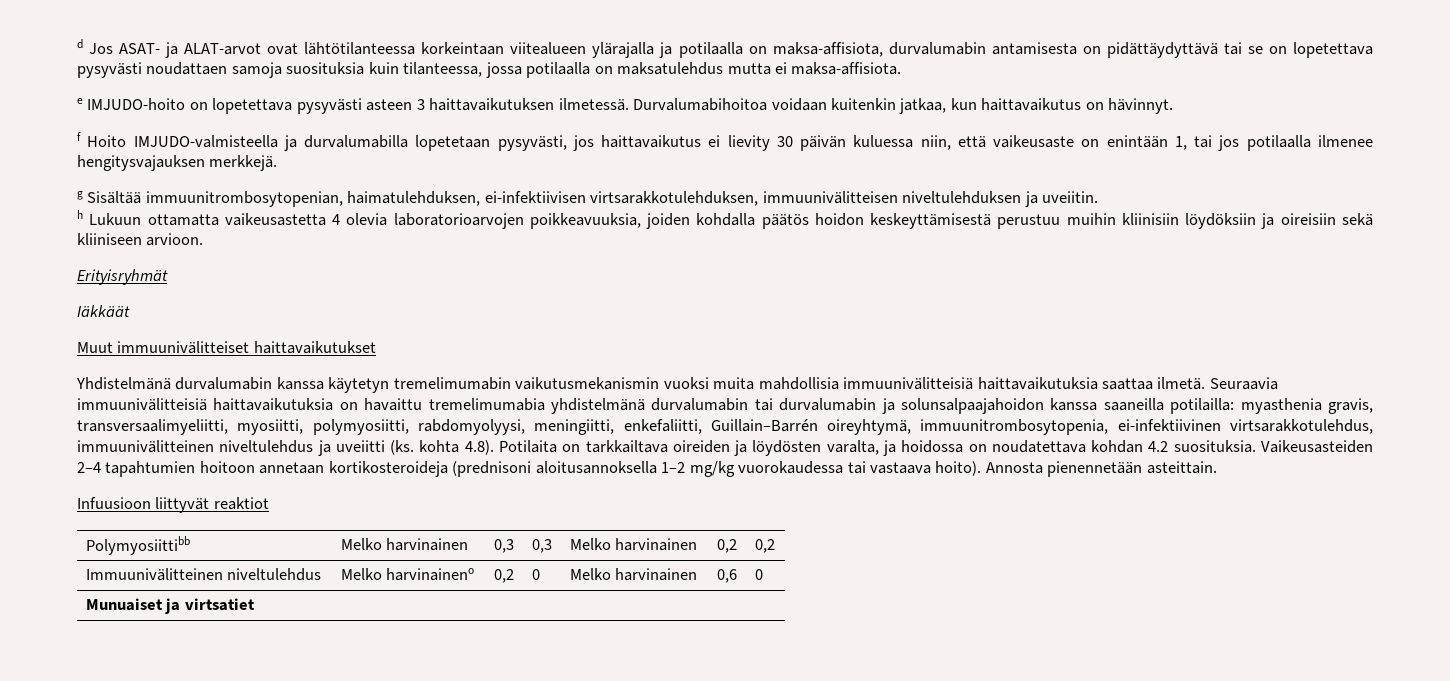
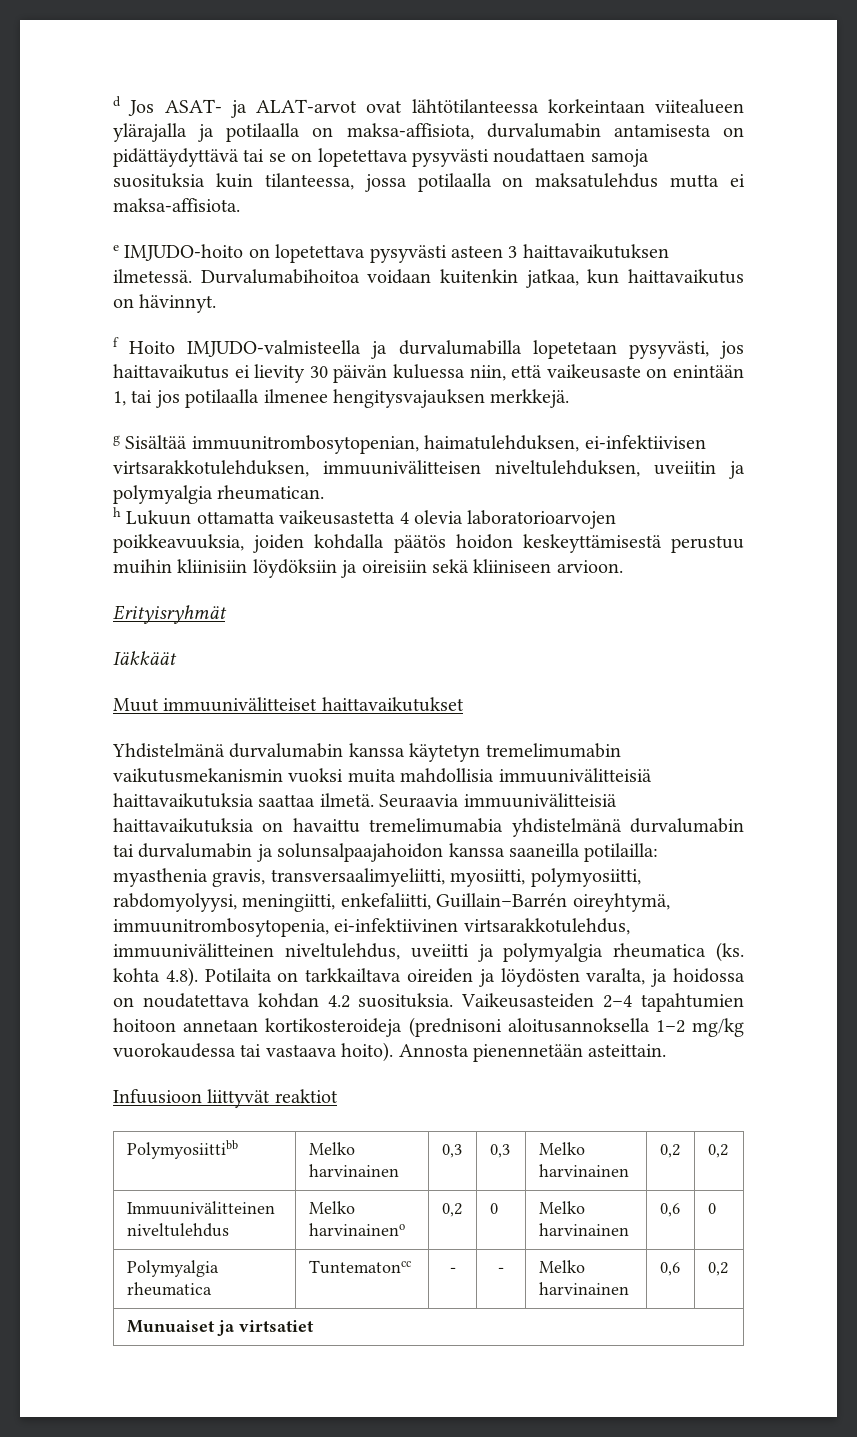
- g Sisältää immuunitrombosytopenian, haimatulehduksen, ei-infektiivisen virtsarakkotulehduksen, immuunivälitteisen niveltulehduksen ja uveiitin.
+ g Sisältää immuunitrombosytopenian, haimatulehduksen, ei-infektiivisen virtsarakkotulehduksen, immuunivälitteisen niveltulehduksen, uveiitin ja polymyalgia rheumatican.
- Seuraavia immuunivälitteisiä haittavaikutuksia on havaittu tremelimumabia yhdistelmänä durvalumabin tai durvalumabin ja solunsalpaajahoidon kanssa saaneilla potilailla: myasthenia gravis, transversaalimyeliitti, myosiitti, polymyosiitti, rabdomyolyysi, meningiitti, enkefaliitti, Guillain–Barrén oireyhtymä, immuunitrombosytopenia, ei-infektiivinen virtsarakkotulehdus, immuunivälitteinen niveltulehdus ja uveiitti (ks. kohta 4.8). Potilaita on tarkkailtava oireiden ja löydösten varalta, ja hoidossa on noudatettava kohdan 4.2 suosituksia.
+ Seuraavia immuunivälitteisiä haittavaikutuksia on havaittu tremelimumabia yhdistelmänä durvalumabin tai durvalumabin ja solunsalpaajahoidon kanssa saaneilla potilailla: myasthenia gravis, transversaalimyeliitti, myosiitti, polymyosiitti, rabdomyolyysi, meningiitti, enkefaliitti, Guillain–Barrén oireyhtymä, immuunitrombosytopenia, ei-infektiivinen virtsarakkotulehdus, immuunivälitteinen niveltulehdus, uveiitti ja polymyalgia rheumatica (ks. kohta 4.8). Potilaita on tarkkailtava oireiden ja löydösten varalta, ja hoidossa on noudatettava kohdan 4.2 suosituksia.
+ Polymyalgia rheumatica | Tuntematoncc | - | - | Melko harvinainen | 0,6 | 0,2

